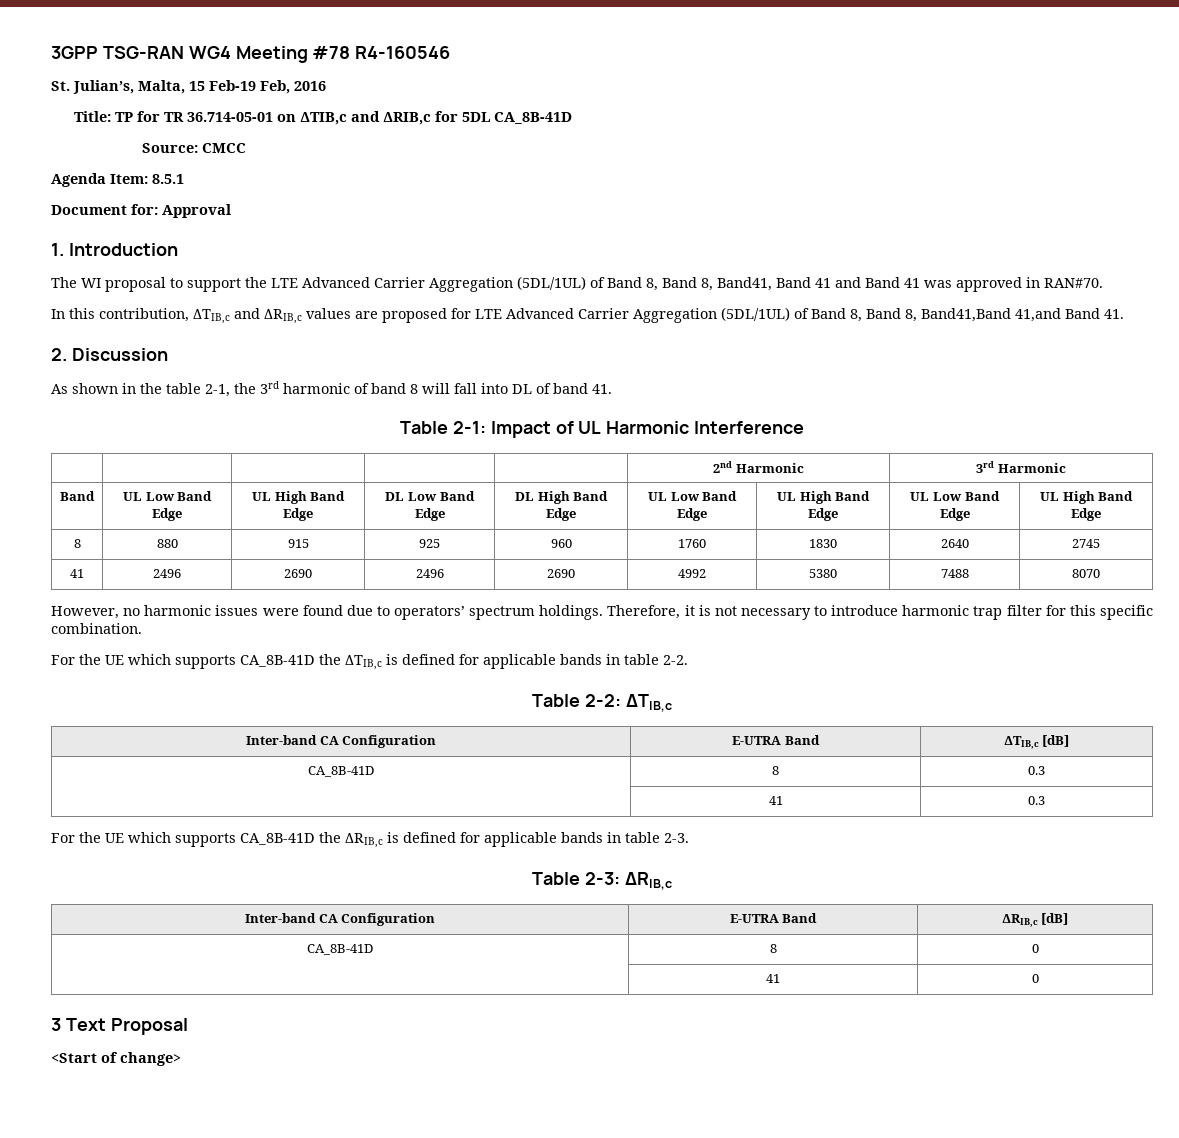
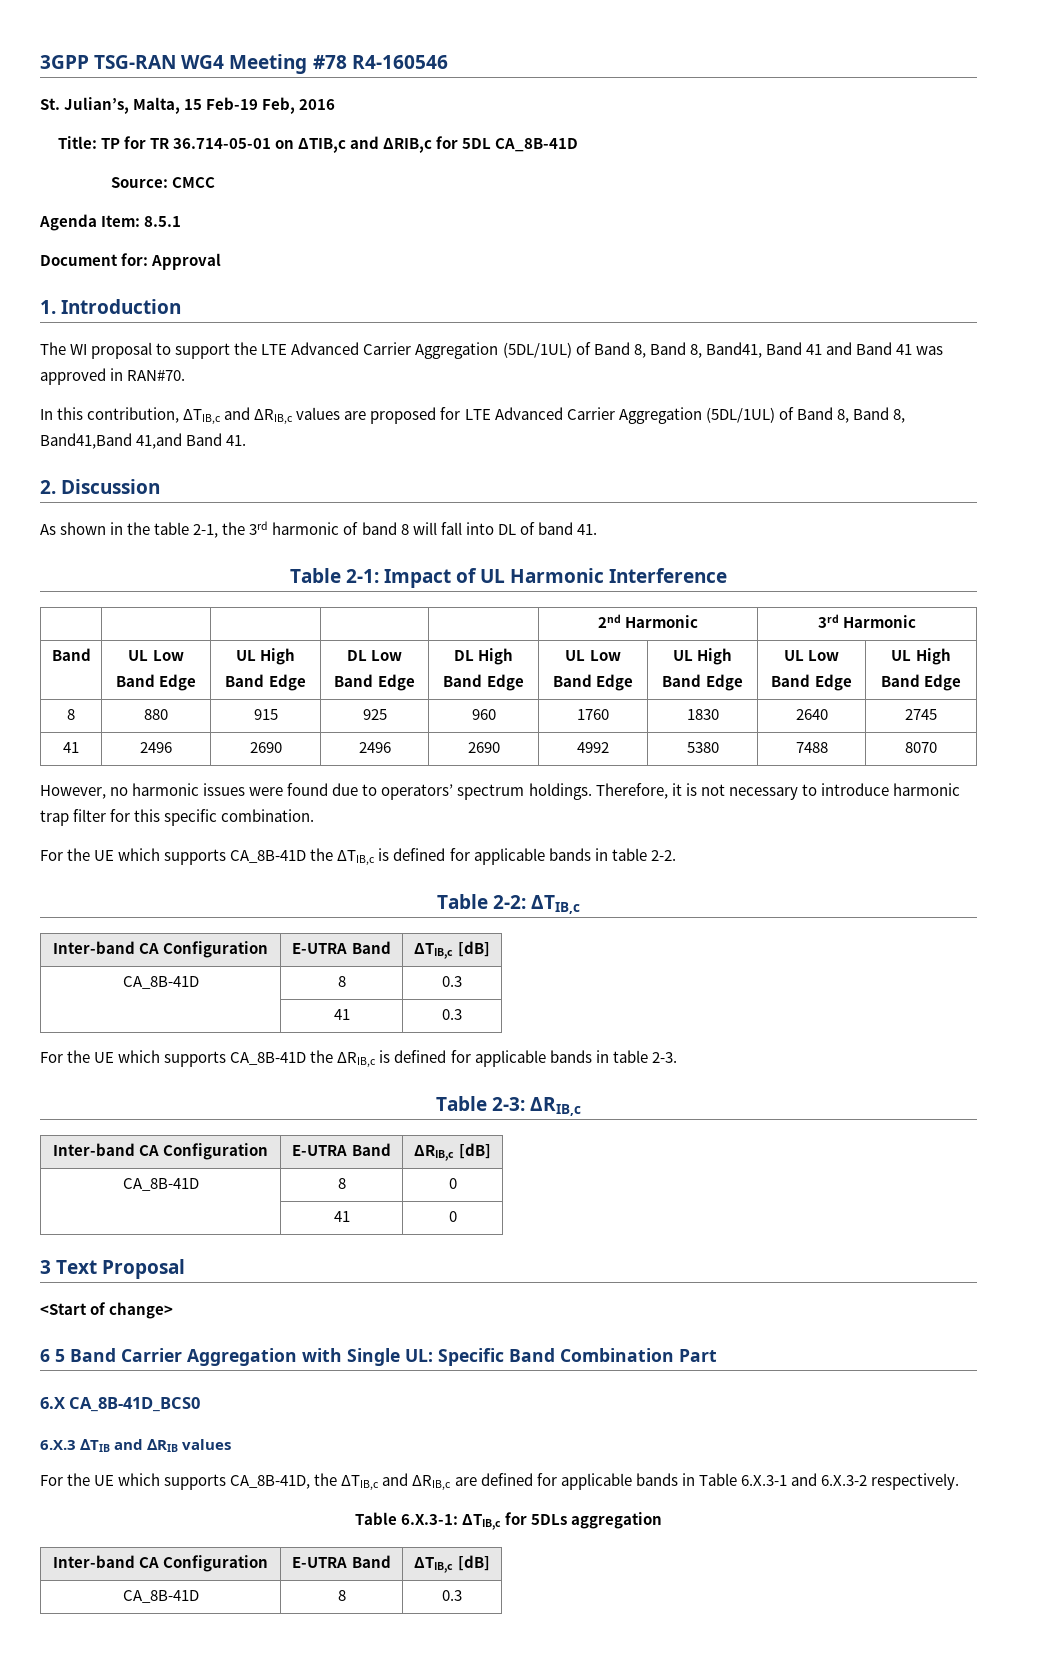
+ 6 5 Band Carrier Aggregation with Single UL: Specific Band Combination Part
+ 6.X CA_8B-41D_BCS0
+ 6.X.3 ∆TIB and ∆RIB values
+ For the UE which supports CA_8B-41D, the ΔTIB,c and ΔRIB,c are defined for applicable bands in Table 6.X.3-1 and 6.X.3-2 respectively.
+ Table 6.X.3-1: ΔTIB,c for 5DLs aggregation
+ Inter-band CA Configuration | E-UTRA Band | ΔTIB,c [dB]
+ CA_8B-41D | 8 | 0.3

